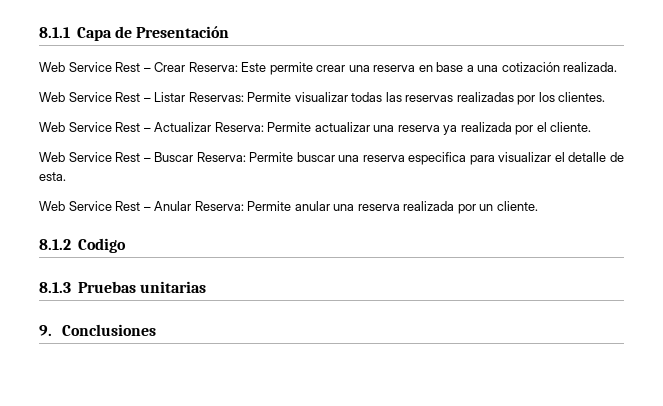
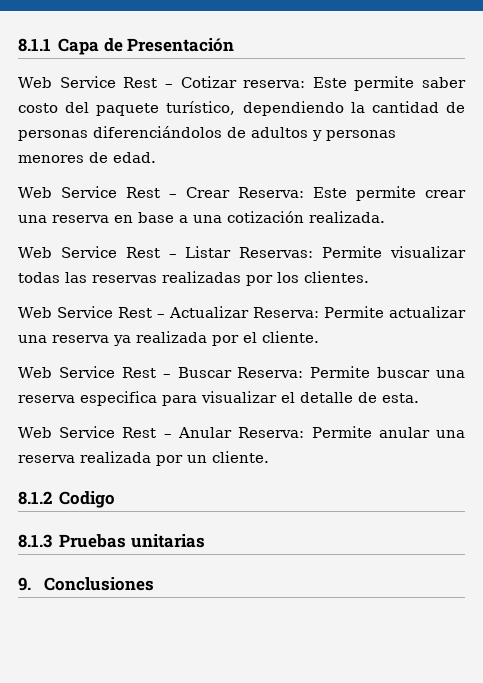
+ Web Service Rest – Cotizar reserva: Este permite saber costo del paquete turístico, dependiendo la cantidad de personas diferenciándolos de adultos y personas menores de edad.

